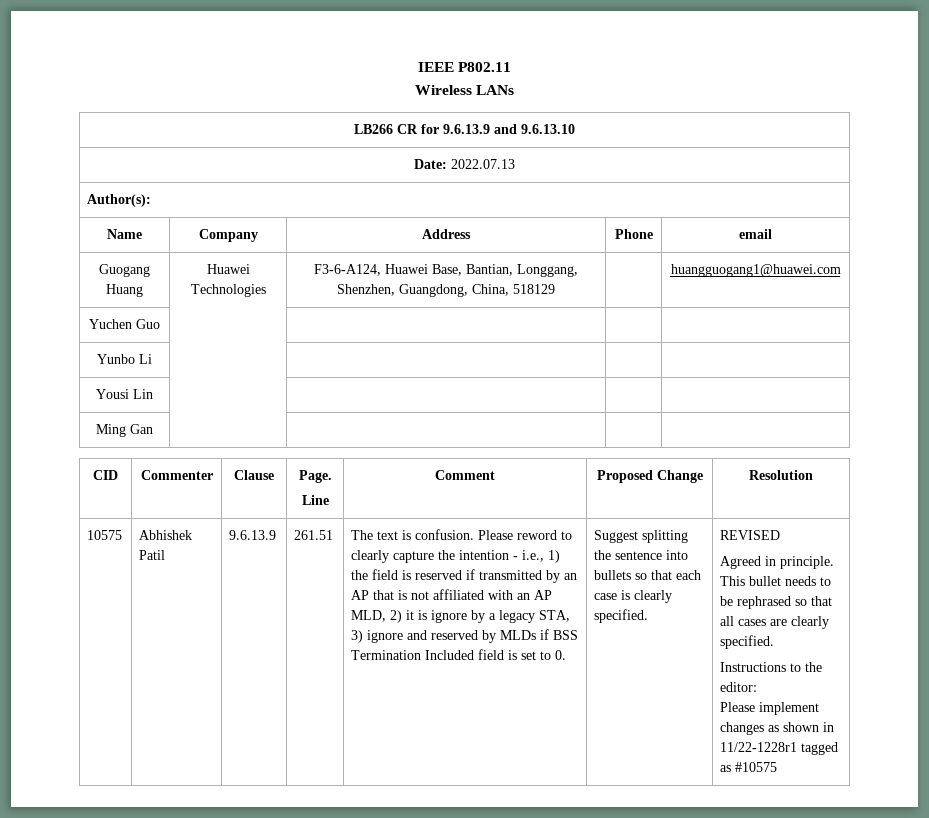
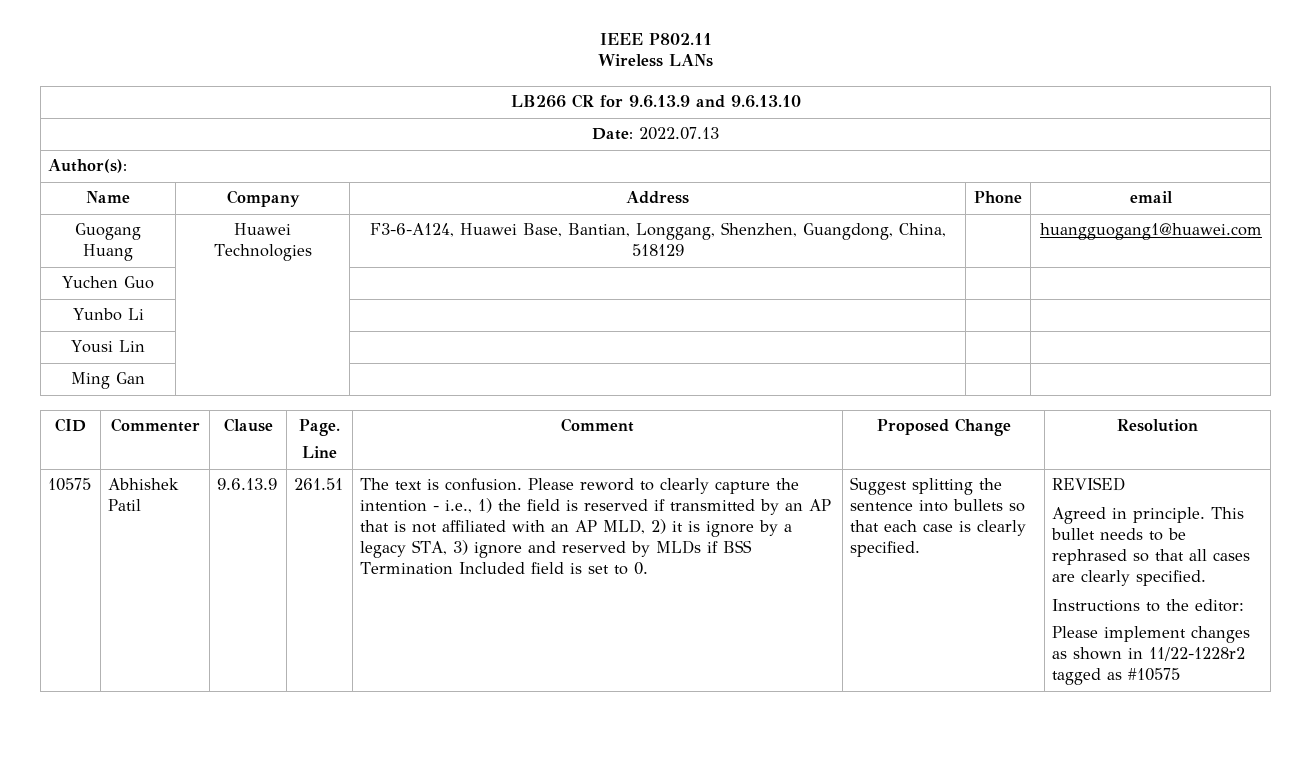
- Please implement changes as shown in 11/22-1228r1 tagged as #10575
+ Please implement changes as shown in 11/22-1228r2 tagged as #10575

